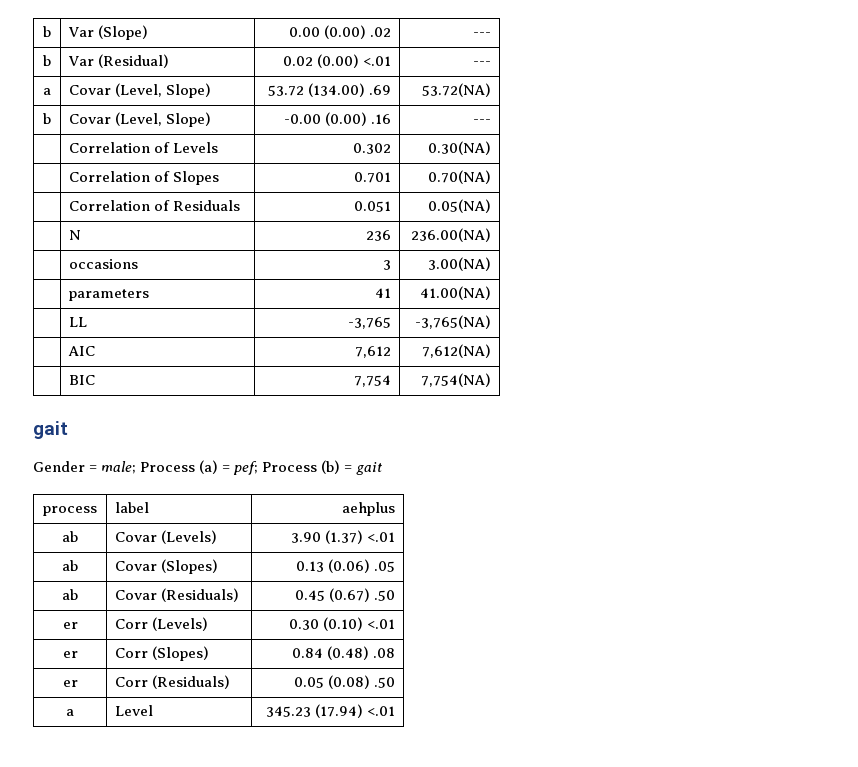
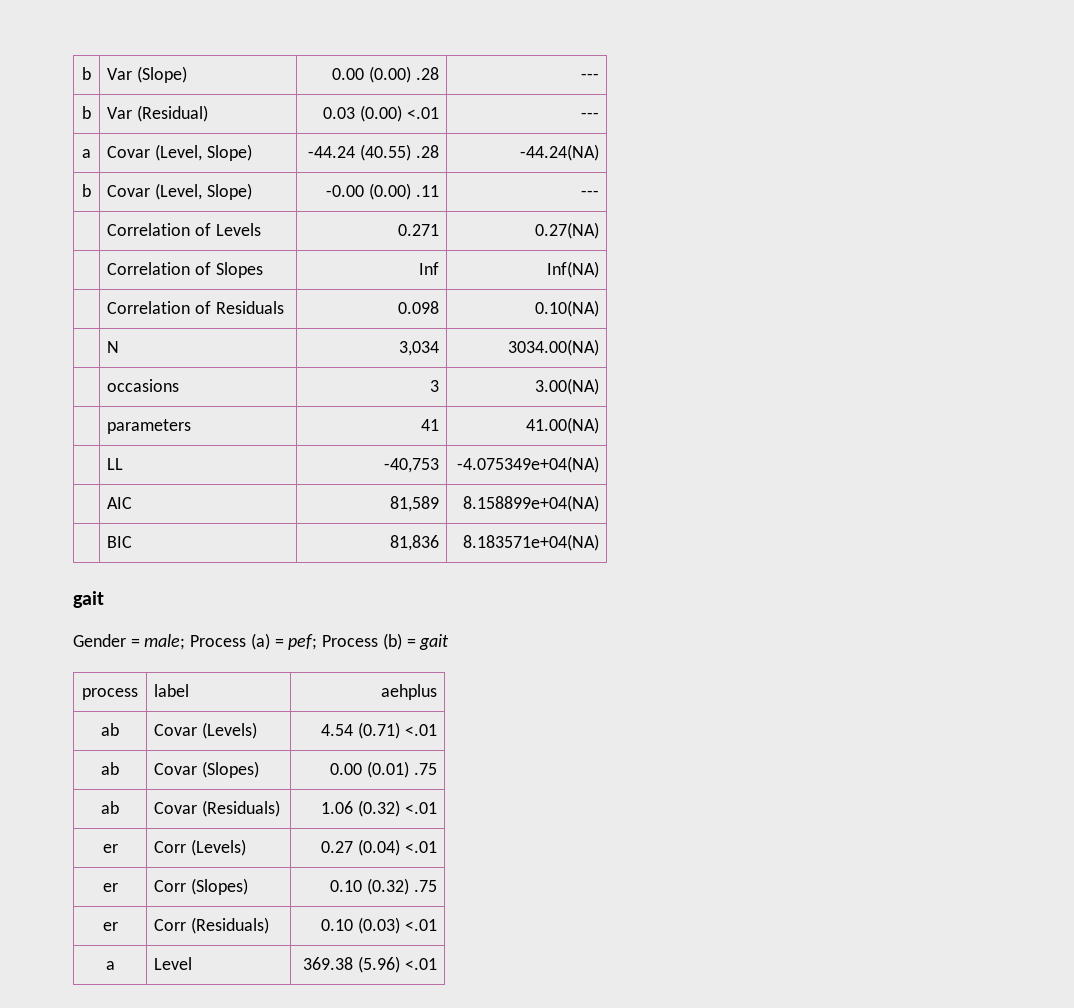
- b | Var (Slope) | 0.00 (0.00) .02 | ---
+ b | Var (Slope) | 0.00 (0.00) .28 | ---
- b | Var (Residual) | 0.02 (0.00) <.01 | ---
+ b | Var (Residual) | 0.03 (0.00) <.01 | ---
- a | Covar (Level, Slope) | 53.72 (134.00) .69 | 53.72(NA)
+ a | Covar (Level, Slope) | -44.24 (40.55) .28 | -44.24(NA)
- b | Covar (Level, Slope) | -0.00 (0.00) .16 | ---
+ b | Covar (Level, Slope) | -0.00 (0.00) .11 | ---
- | Correlation of Levels | 0.302 | 0.30(NA)
+ | Correlation of Levels | 0.271 | 0.27(NA)
- | Correlation of Slopes | 0.701 | 0.70(NA)
+ | Correlation of Slopes | Inf | Inf(NA)
- | Correlation of Residuals | 0.051 | 0.05(NA)
+ | Correlation of Residuals | 0.098 | 0.10(NA)
- | N | 236 | 236.00(NA)
+ | N | 3,034 | 3034.00(NA)
- | LL | -3,765 | -3,765(NA)
+ | LL | -40,753 | -4.075349e+04(NA)
- | AIC | 7,612 | 7,612(NA)
+ | AIC | 81,589 | 8.158899e+04(NA)
- | BIC | 7,754 | 7,754(NA)
+ | BIC | 81,836 | 8.183571e+04(NA)
- ab | Covar (Levels) | 3.90 (1.37) <.01
+ ab | Covar (Levels) | 4.54 (0.71) <.01
- ab | Covar (Slopes) | 0.13 (0.06) .05
+ ab | Covar (Slopes) | 0.00 (0.01) .75
- ab | Covar (Residuals) | 0.45 (0.67) .50
+ ab | Covar (Residuals) | 1.06 (0.32) <.01
- er | Corr (Levels) | 0.30 (0.10) <.01
+ er | Corr (Levels) | 0.27 (0.04) <.01
- er | Corr (Slopes) | 0.84 (0.48) .08
+ er | Corr (Slopes) | 0.10 (0.32) .75
- er | Corr (Residuals) | 0.05 (0.08) .50
+ er | Corr (Residuals) | 0.10 (0.03) <.01
- a | Level | 345.23 (17.94) <.01
+ a | Level | 369.38 (5.96) <.01

